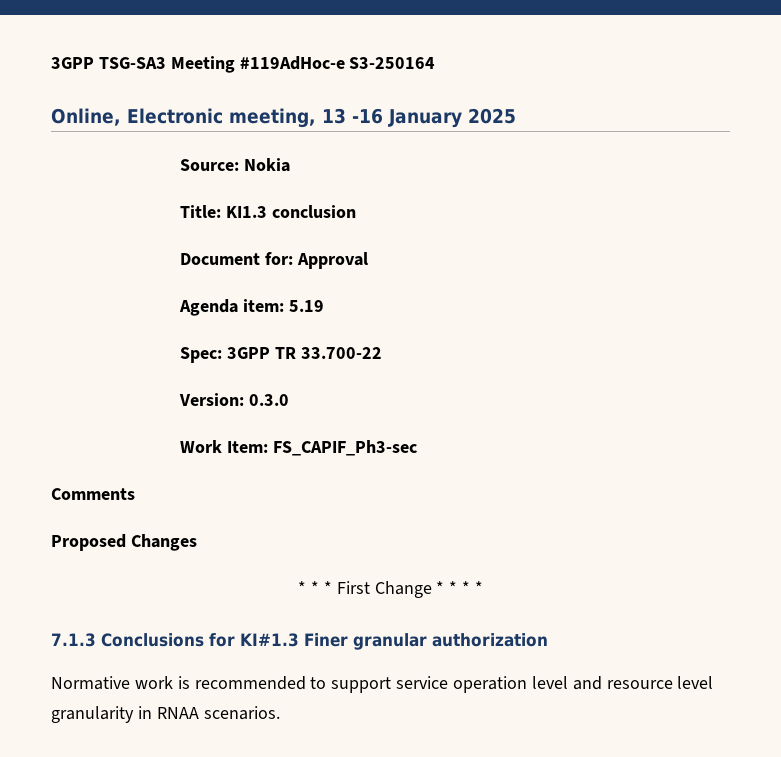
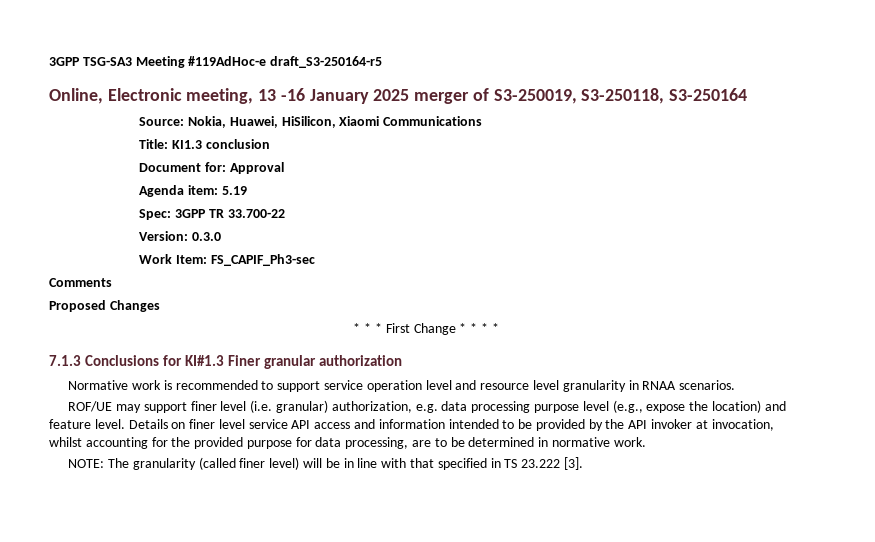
- 3GPP TSG-SA3 Meeting #119AdHoc-e S3-250164
+ 3GPP TSG-SA3 Meeting #119AdHoc-e draft_S3-250164-r5
- Online, Electronic meeting, 13 -16 January 2025
- Source: Nokia
+ Online, Electronic meeting, 13 -16 January 2025 merger of S3-250019, S3-250118, S3-250164
+ Source: Nokia, Huawei, HiSilicon, Xiaomi Communications
+ ROF/UE may support finer level (i.e. granular) authorization, e.g. data processing purpose level (e.g., expose the location) and feature level. Details on finer level service API access and information intended to be provided by the API invoker at invocation, whilst accounting for the provided purpose for data processing, are to be determined in normative work.
+ NOTE: The granularity (called finer level) will be in line with that specified in TS 23.222 [3].

